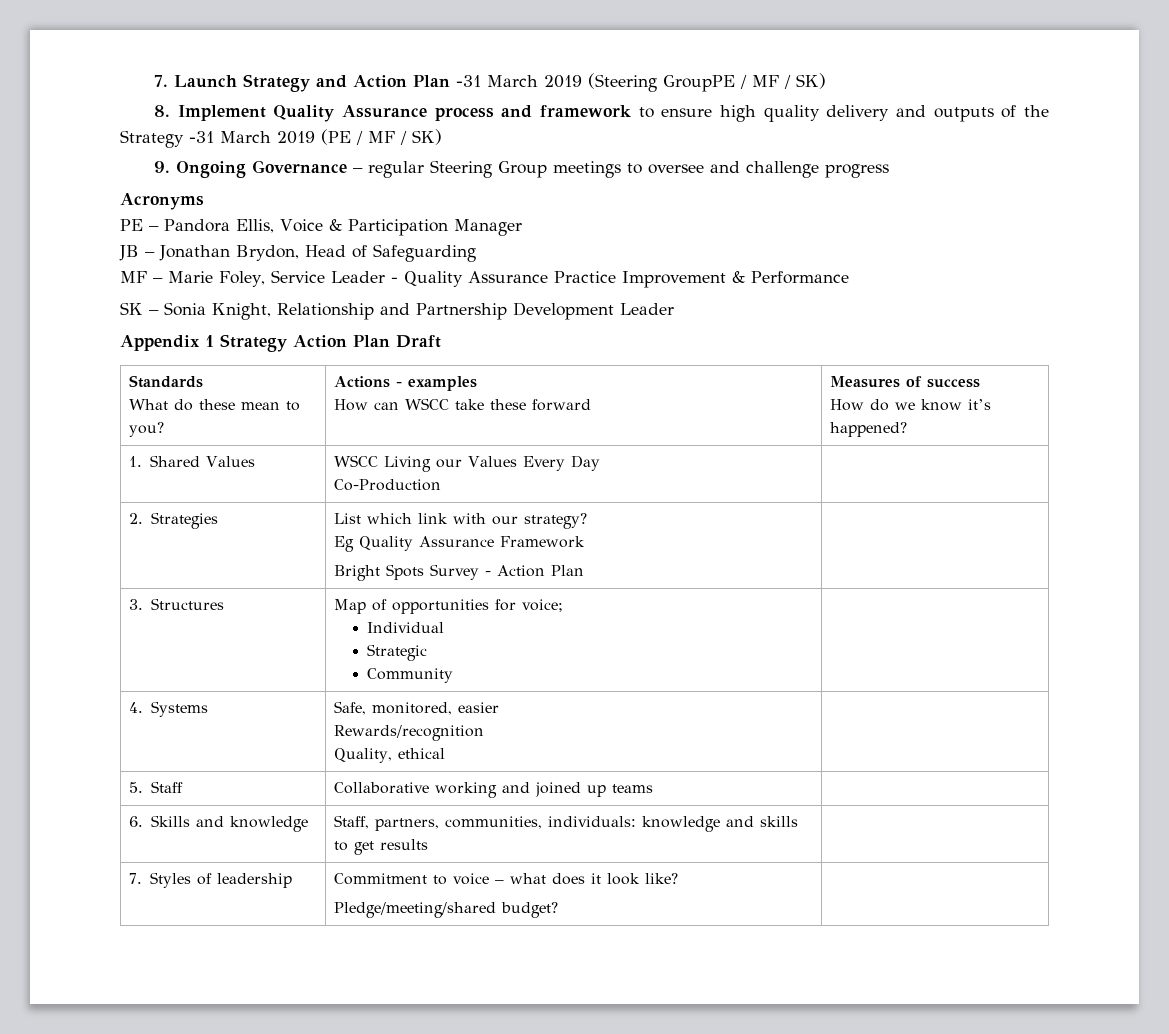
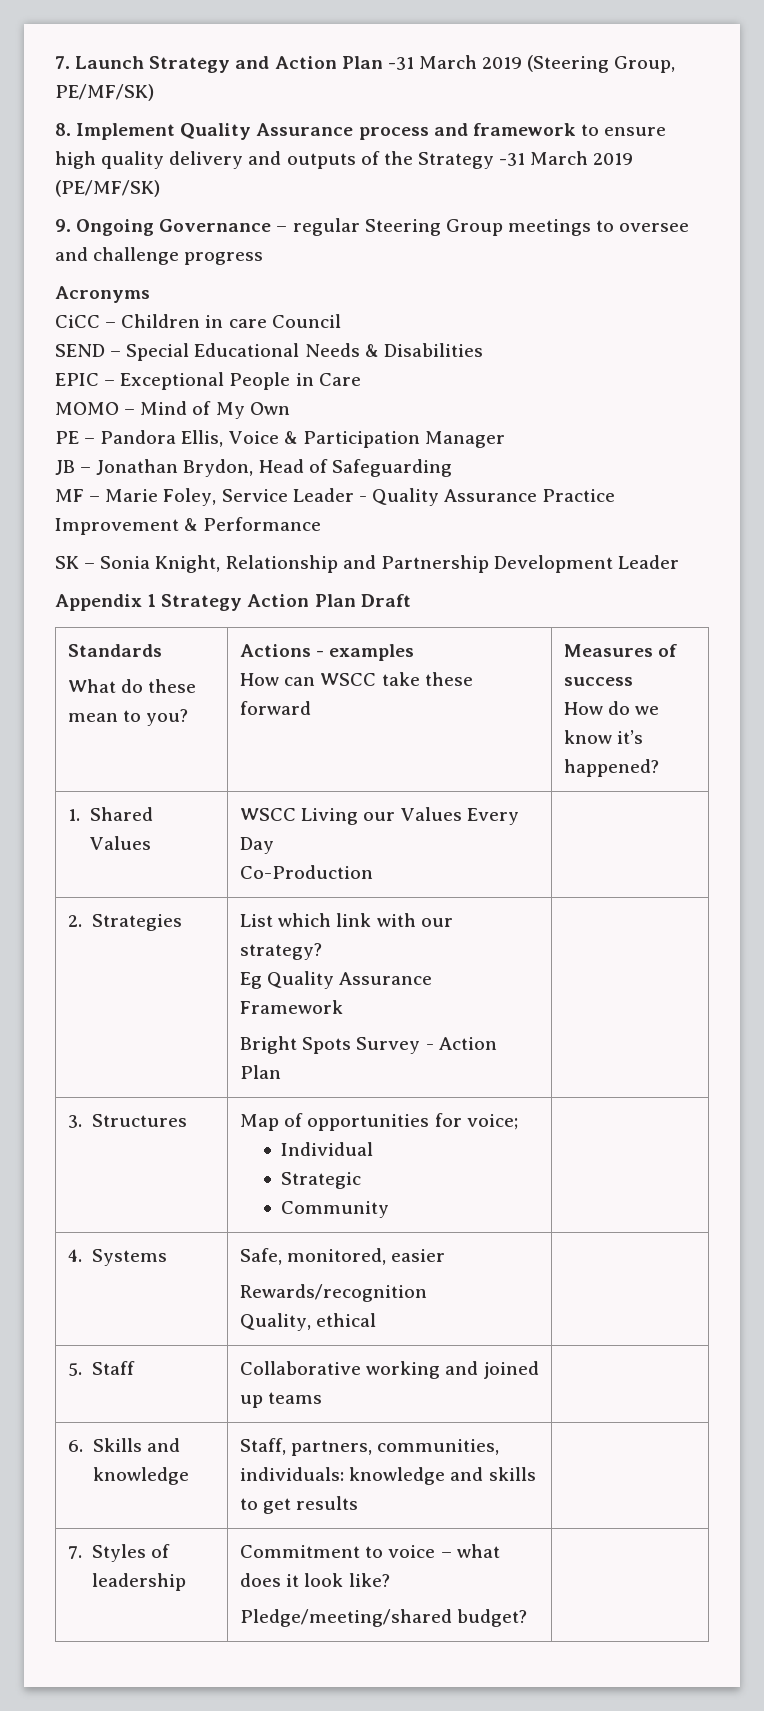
- 7. Launch Strategy and Action Plan -31 March 2019 (Steering GroupPE / MF / SK)
+ 7. Launch Strategy and Action Plan -31 March 2019 (Steering Group, PE/MF/SK)
- 8. Implement Quality Assurance process and framework to ensure high quality delivery and outputs of the Strategy -31 March 2019 (PE / MF / SK)
+ 8. Implement Quality Assurance process and framework to ensure high quality delivery and outputs of the Strategy -31 March 2019 (PE/MF/SK)
+ CiCC – Children in care Council
+ SEND – Special Educational Needs & Disabilities
+ EPIC – Exceptional People in Care
+ MOMO – Mind of My Own

